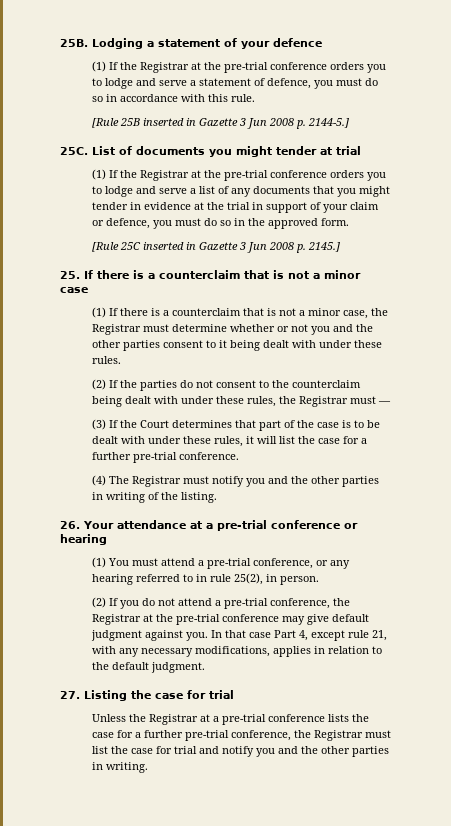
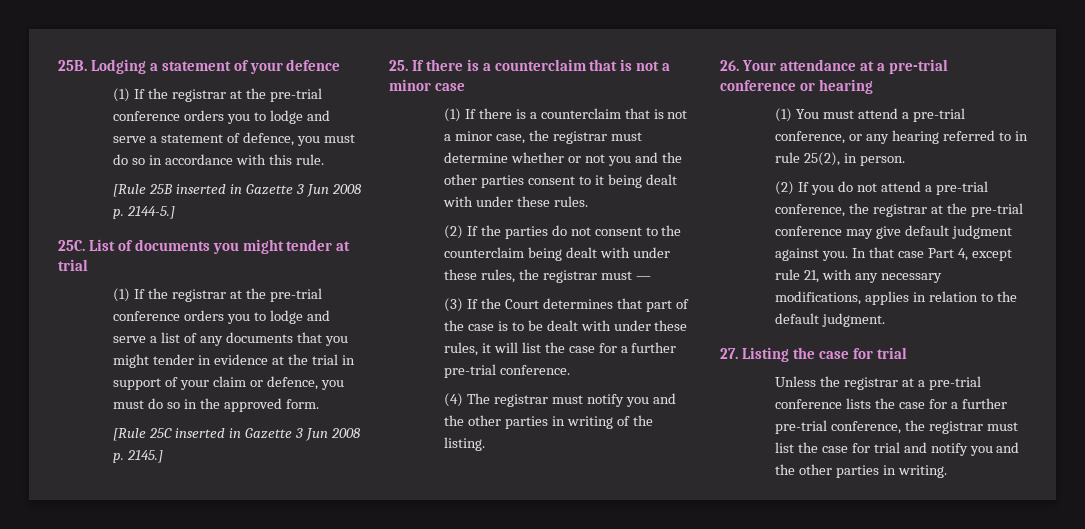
- (1) If the Registrar at the pre-trial conference orders you to lodge and serve a statement of defence, you must do so in accordance with this rule.
+ (1) If the registrar at the pre-trial conference orders you to lodge and serve a statement of defence, you must do so in accordance with this rule.
- (1) If the Registrar at the pre-trial conference orders you to lodge and serve a list of any documents that you might tender in evidence at the trial in support of your claim or defence, you must do so in the approved form.
+ (1) If the registrar at the pre-trial conference orders you to lodge and serve a list of any documents that you might tender in evidence at the trial in support of your claim or defence, you must do so in the approved form.
- (1) If there is a counterclaim that is not a minor case, the Registrar must determine whether or not you and the other parties consent to it being dealt with under these rules.
+ (1) If there is a counterclaim that is not a minor case, the registrar must determine whether or not you and the other parties consent to it being dealt with under these rules.
- (2) If the parties do not consent to the counterclaim being dealt with under these rules, the Registrar must —
+ (2) If the parties do not consent to the counterclaim being dealt with under these rules, the registrar must —
- (4) The Registrar must notify you and the other parties in writing of the listing.
+ (4) The registrar must notify you and the other parties in writing of the listing.
- (2) If you do not attend a pre-trial conference, the Registrar at the pre-trial conference may give default judgment against you.
+ (2) If you do not attend a pre-trial conference, the registrar at the pre-trial conference may give default judgment against you.
- Unless the Registrar at a pre-trial conference lists the case for a further pre-trial conference, the Registrar must list the case for trial and notify you and the other parties in writing.
+ Unless the registrar at a pre-trial conference lists the case for a further pre-trial conference, the registrar must list the case for trial and notify you and the other parties in writing.

